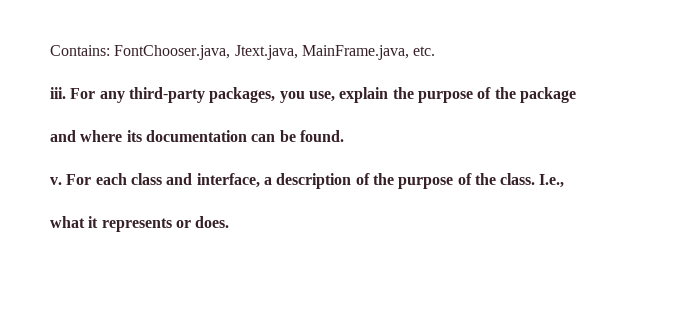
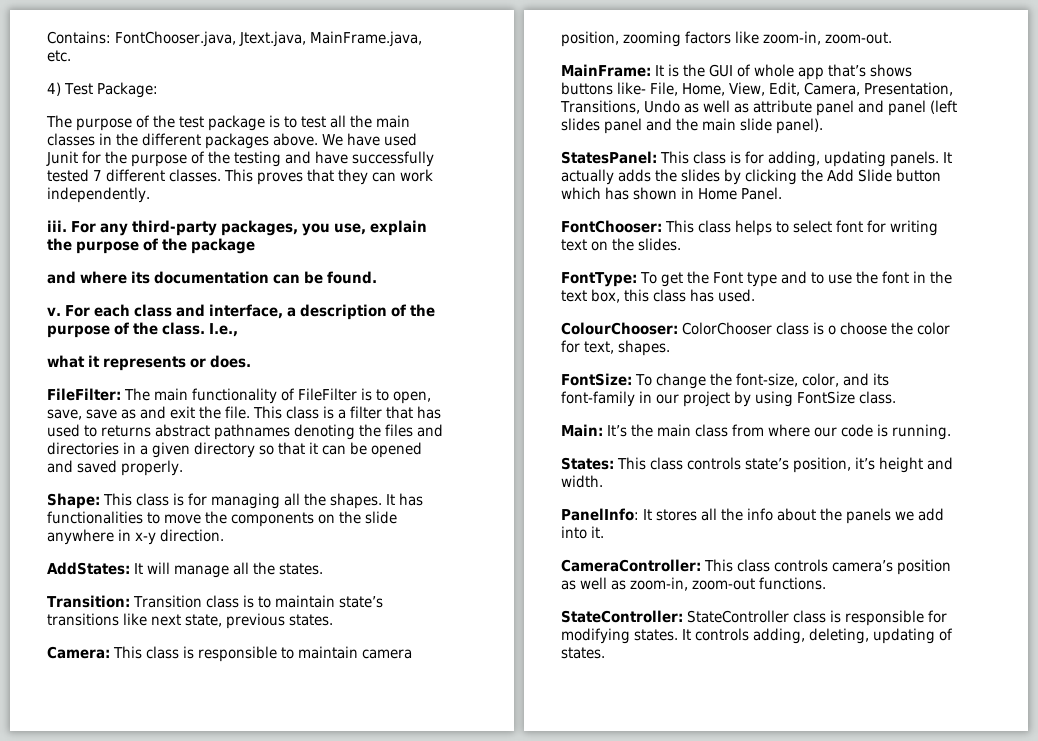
+ 4) Test Package:
+ The purpose of the test package is to test all the main classes in the different packages above. We have used Junit for the purpose of the testing and have successfully tested 7 different classes. This proves that they can work independently.
+ FileFilter: The main functionality of FileFilter is to open, save, save as and exit the file. This class is a filter that has used to returns abstract pathnames denoting the files and directories in a given directory so that it can be opened and saved properly.
+ Shape: This class is for managing all the shapes. It has functionalities to move the components on the slide anywhere in x-y direction.
+ AddStates: It will manage all the states.
+ Transition: Transition class is to maintain state’s transitions like next state, previous states.
+ Camera: This class is responsible to maintain camera position, zooming factors like zoom-in, zoom-out.
+ MainFrame: It is the GUI of whole app that’s shows buttons like- File, Home, View, Edit, Camera, Presentation, Transitions, Undo as well as attribute panel and panel (left slides panel and the main slide panel).
+ StatesPanel: This class is for adding, updating panels. It actually adds the slides by clicking the Add Slide button which has shown in Home Panel.
+ FontChooser: This class helps to select font for writing text on the slides.
+ FontType: To get the Font type and to use the font in the text box, this class has used.
+ ColourChooser: ColorChooser class is o choose the color for text, shapes.
+ FontSize: To change the font-size, color, and its font-family in our project by using FontSize class.
+ Main: It’s the main class from where our code is running.
+ States: This class controls state’s position, it’s height and width.
+ PanelInfo: It stores all the info about the panels we add into it.
+ CameraController: This class controls camera’s position as well as zoom-in, zoom-out functions.
+ StateController: StateController class is responsible for modifying states. It controls adding, deleting, updating of states.

